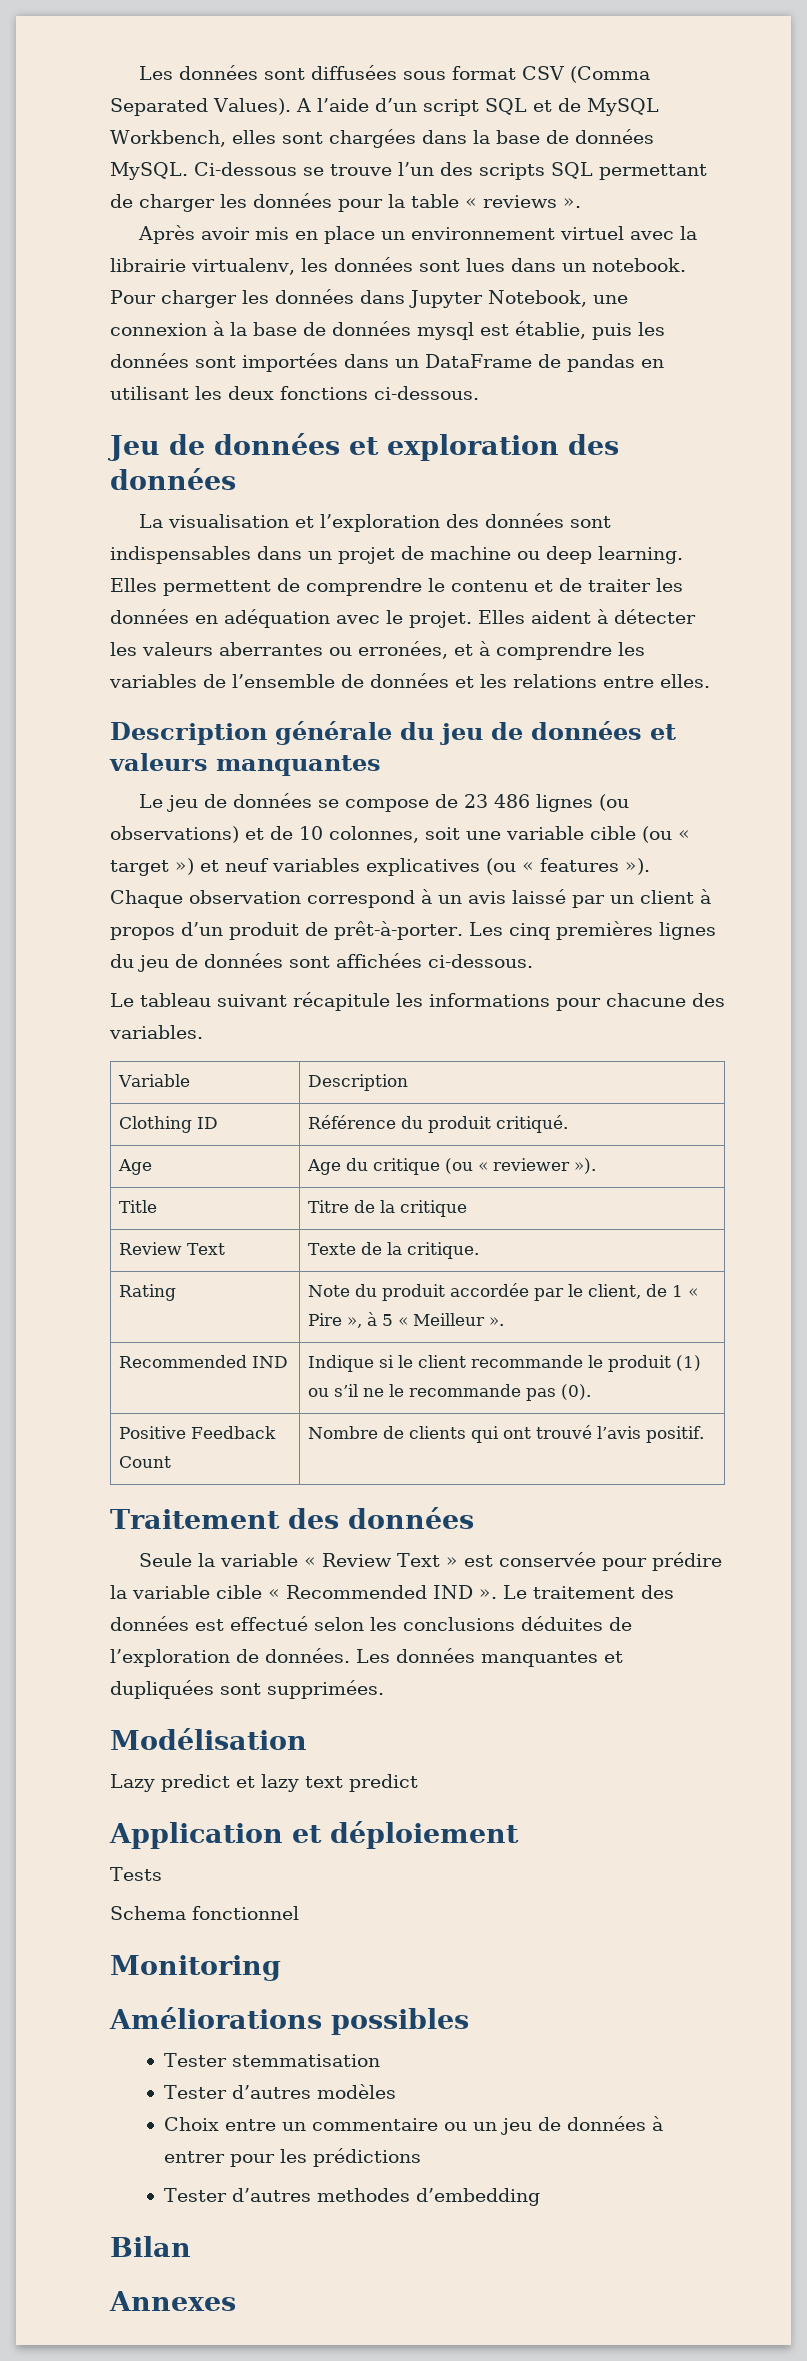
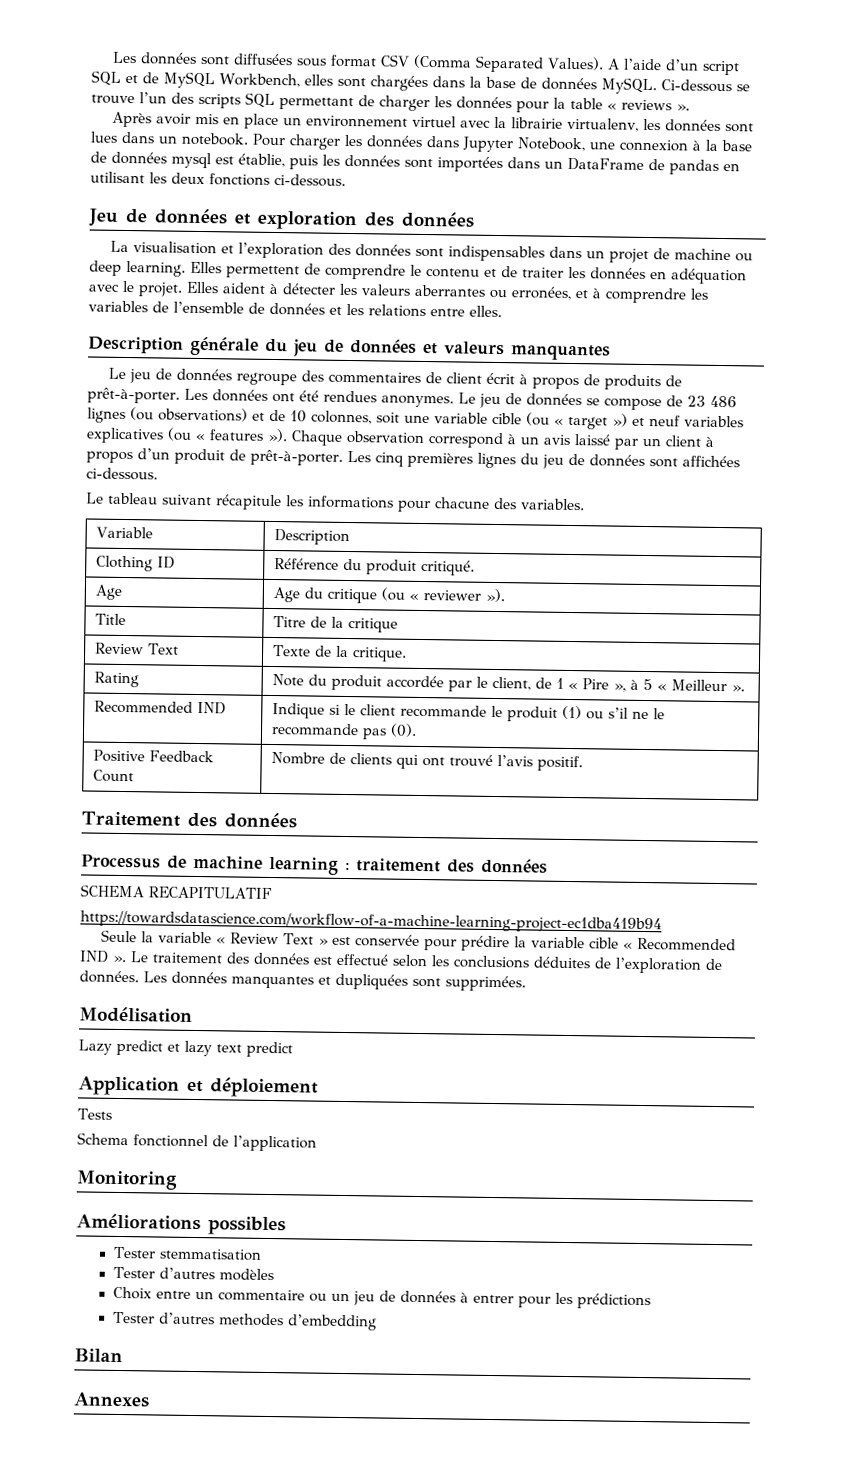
- Le jeu de données se compose de 23 486 lignes (ou observations) et de 10 colonnes, soit une variable cible (ou « target ») et neuf variables explicatives (ou « features »).
+ Le jeu de données regroupe des commentaires de client écrit à propos de produits de prêt-à-porter. Les données ont été rendues anonymes. Le jeu de données se compose de 23 486 lignes (ou observations) et de 10 colonnes, soit une variable cible (ou « target ») et neuf variables explicatives (ou « features »).
+ Processus de machine learning : traitement des données
+ SCHEMA RECAPITULATIF
+ https://towardsdatascience.com/workflow-of-a-machine-learning-project-ec1dba419b94
- Schema fonctionnel
+ Schema fonctionnel de l’application

